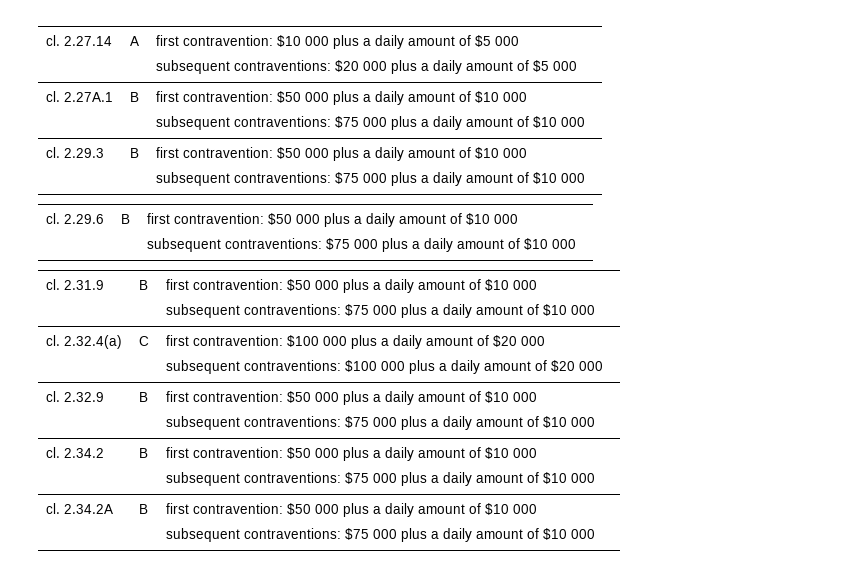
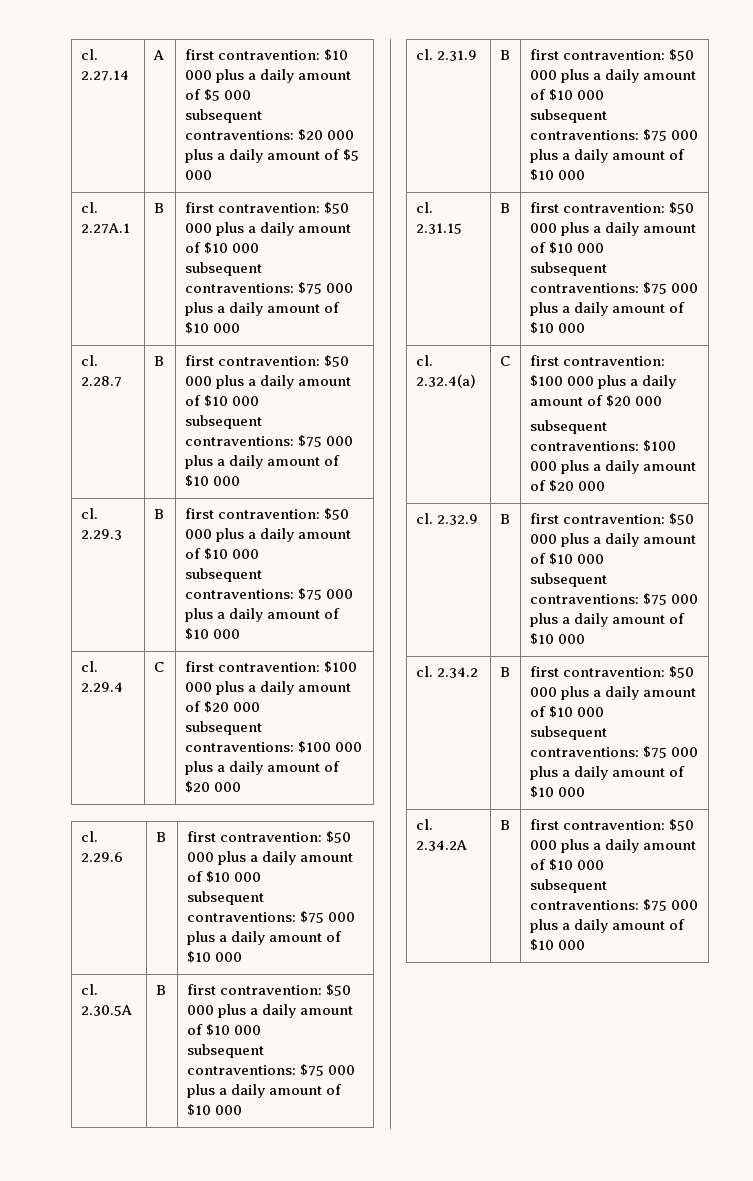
+ cl. 2.28.7 | B | first contravention: $50 000 plus a daily amount of $10 000
+ subsequent contraventions: $75 000 plus a daily amount of $10 000
+ cl. 2.29.4 | C | first contravention: $100 000 plus a daily amount of $20 000
+ subsequent contraventions: $100 000 plus a daily amount of $20 000
+ cl. 2.30.5A | B | first contravention: $50 000 plus a daily amount of $10 000
+ subsequent contraventions: $75 000 plus a daily amount of $10 000
+ cl. 2.31.15 | B | first contravention: $50 000 plus a daily amount of $10 000
+ subsequent contraventions: $75 000 plus a daily amount of $10 000

